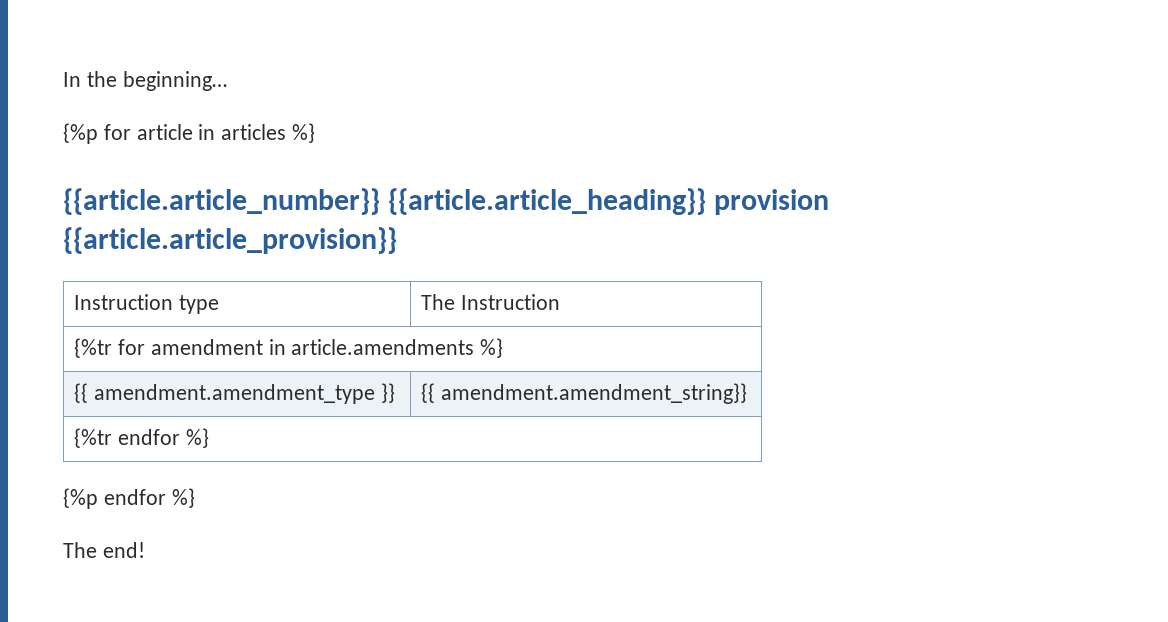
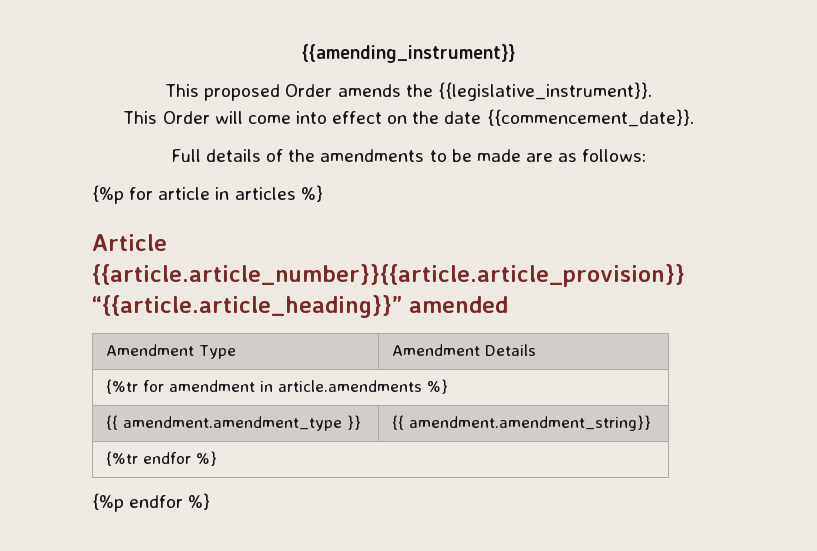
- In the beginning…
+ {{amending_instrument}}
+ This proposed Order amends the {{legislative_instrument}}.
+ This Order will come into effect on the date {{commencement_date}}.
+ Full details of the amendments to be made are as follows:
- {{article.article_number}} {{article.article_heading}} provision {{article.article_provision}}
- Instruction type | The Instruction
+ Article {{article.article_number}}{{article.article_provision}} “{{article.article_heading}}” amended
+ Amendment Type | Amendment Details
- The end!

